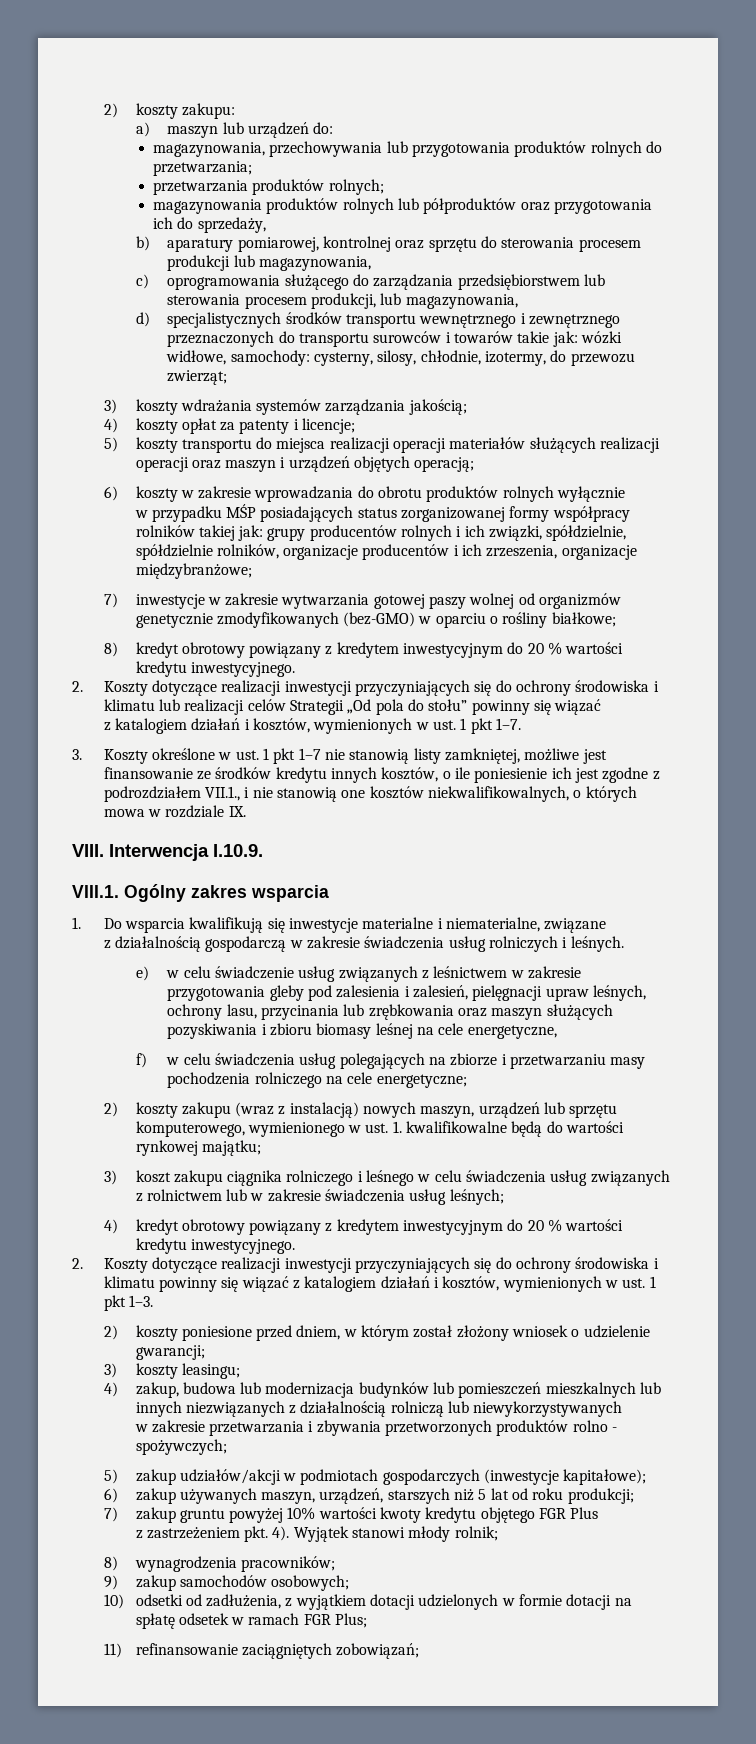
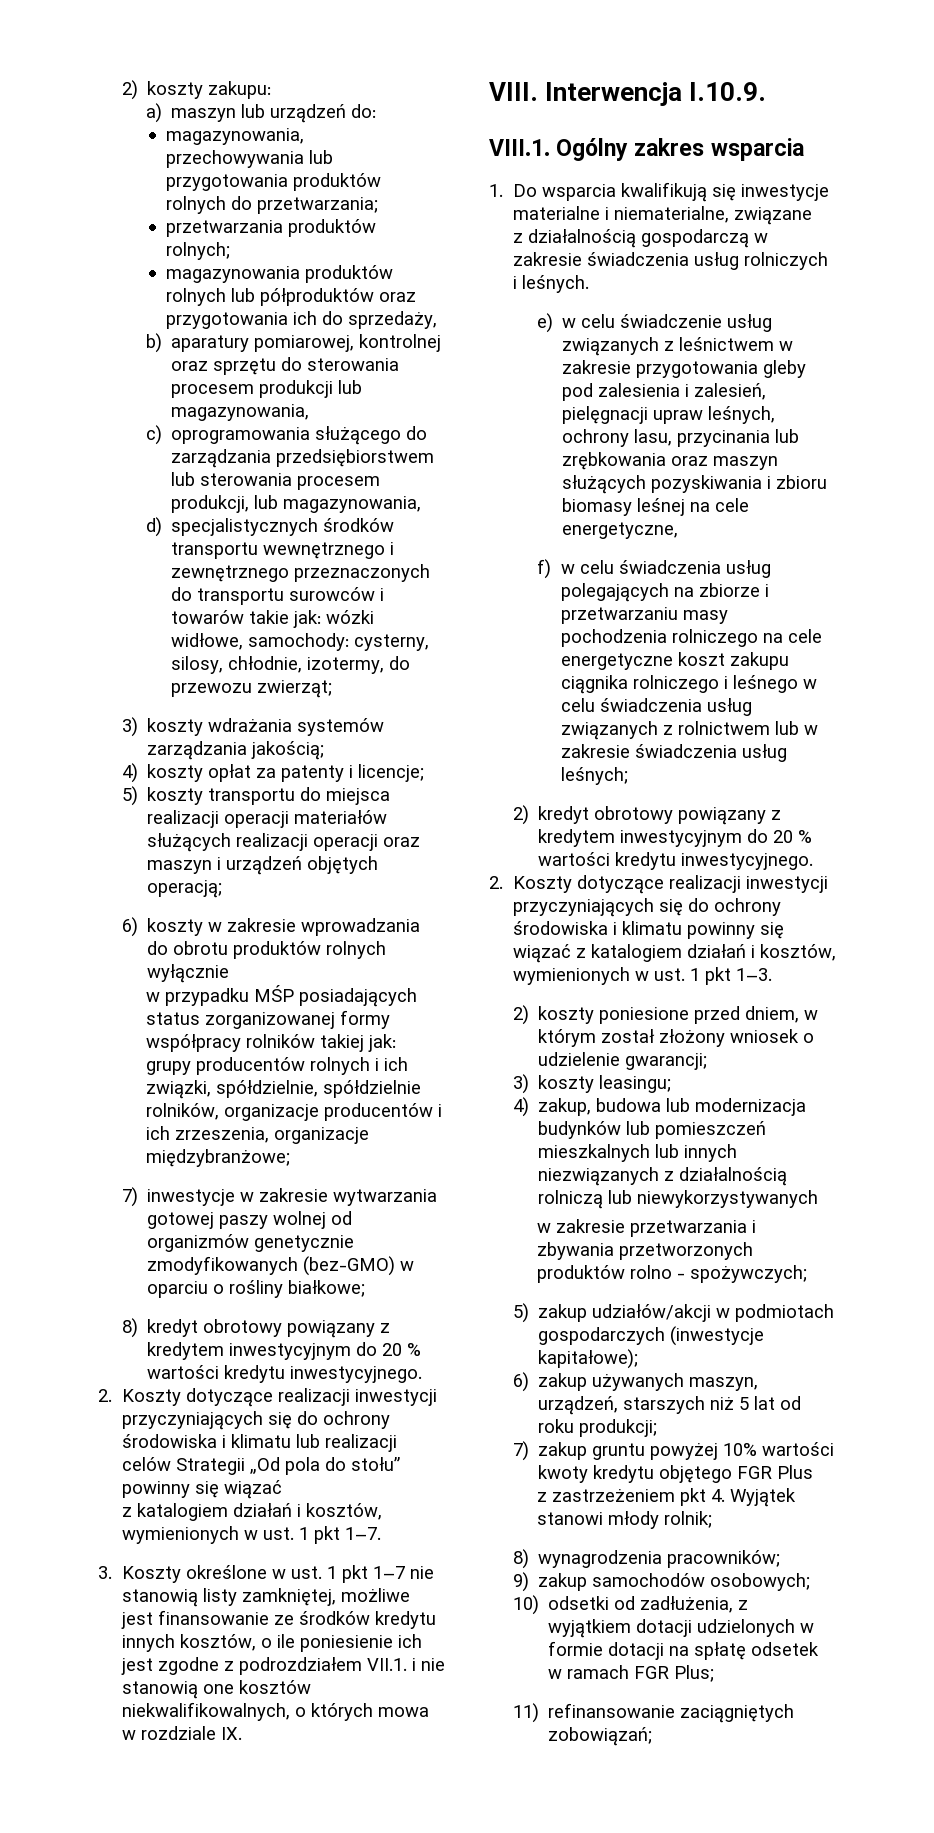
- 3. Koszty określone w ust. 1 pkt 1–7 nie stanowią listy zamkniętej, możliwe jest finansowanie ze środków kredytu innych kosztów, o ile poniesienie ich jest zgodne z podrozdziałem VII.1., i nie stanowią one kosztów niekwalifikowalnych, o których mowa w rozdziale IX.
+ 3. Koszty określone w ust. 1 pkt 1–7 nie stanowią listy zamkniętej, możliwe jest finansowanie ze środków kredytu innych kosztów, o ile poniesienie ich jest zgodne z podrozdziałem VII.1. i nie stanowią one kosztów niekwalifikowalnych, o których mowa w rozdziale IX.
- f) w celu świadczenia usług polegających na zbiorze i przetwarzaniu masy pochodzenia rolniczego na cele energetyczne;
- 2) koszty zakupu (wraz z instalacją) nowych maszyn, urządzeń lub sprzętu komputerowego, wymienionego w ust. 1. kwalifikowalne będą do wartości rynkowej majątku;
- 3) koszt zakupu ciągnika rolniczego i leśnego w celu świadczenia usług związanych z rolnictwem lub w zakresie świadczenia usług leśnych;
+ f) w celu świadczenia usług polegających na zbiorze i przetwarzaniu masy pochodzenia rolniczego na cele energetyczne koszt zakupu ciągnika rolniczego i leśnego w celu świadczenia usług związanych z rolnictwem lub w zakresie świadczenia usług leśnych;
- 4) kredyt obrotowy powiązany z kredytem inwestycyjnym do 20 % wartości kredytu inwestycyjnego.
+ 2) kredyt obrotowy powiązany z kredytem inwestycyjnym do 20 % wartości kredytu inwestycyjnego.
- z zastrzeżeniem pkt. 4). Wyjątek stanowi młody rolnik;
+ z zastrzeżeniem pkt 4. Wyjątek stanowi młody rolnik;

